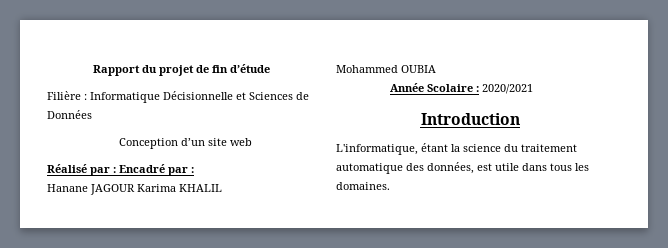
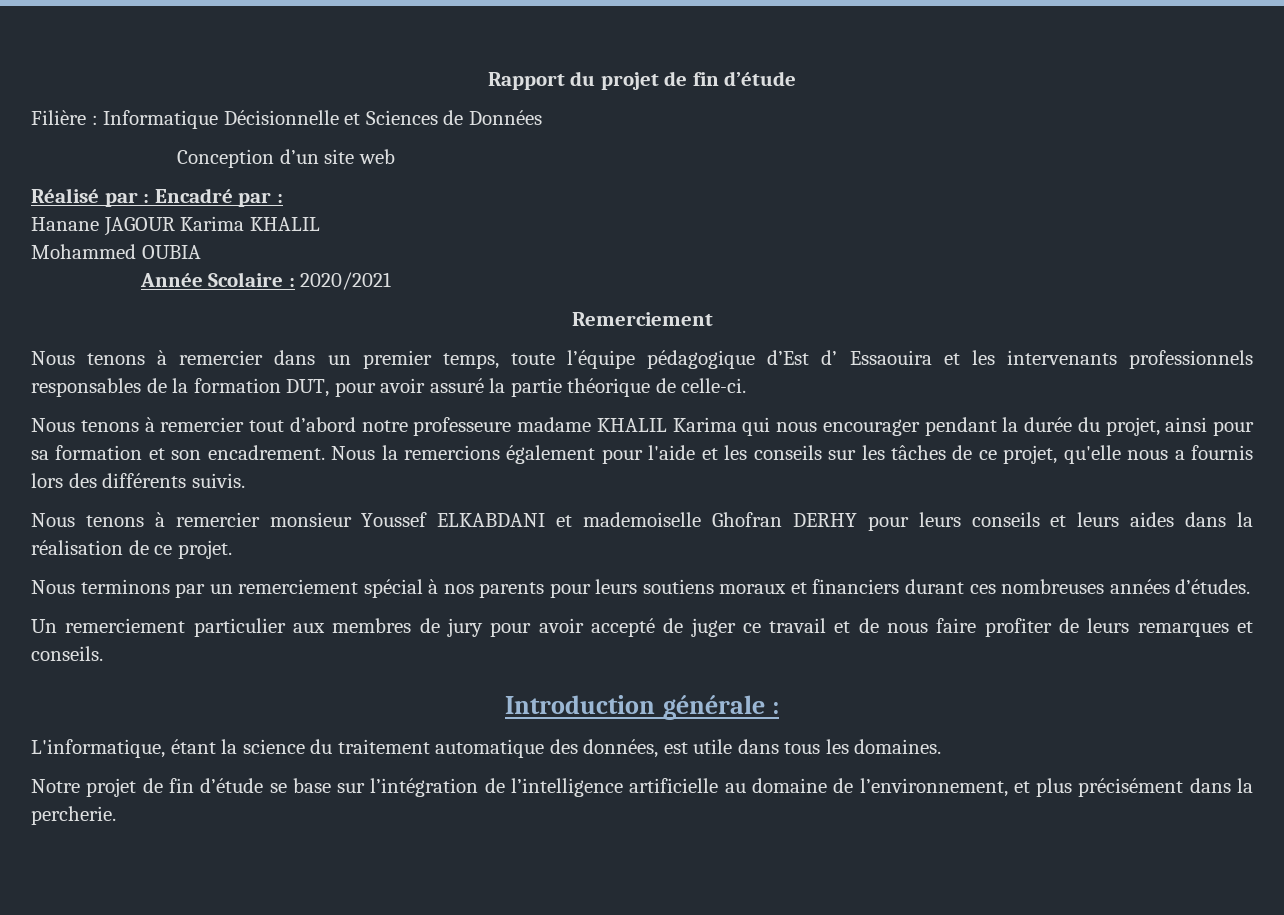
+ Remerciement
+ Nous tenons à remercier dans un premier temps, toute l’équipe pédagogique d’Est d’ Essaouira et les intervenants professionnels responsables de la formation DUT, pour avoir assuré la partie théorique de celle-ci.
+ Nous tenons à remercier tout d’abord notre professeure madame KHALIL Karima qui nous encourager pendant la durée du projet, ainsi pour sa formation et son encadrement. Nous la remercions également pour l'aide et les conseils sur les tâches de ce projet, qu'elle nous a fournis lors des différents suivis.
+ Nous tenons à remercier monsieur Youssef ELKABDANI et mademoiselle Ghofran DERHY pour leurs conseils et leurs aides dans la réalisation de ce projet.
+ Nous terminons par un remerciement spécial à nos parents pour leurs soutiens moraux et financiers durant ces nombreuses années d’études.
+ Un remerciement particulier aux membres de jury pour avoir accepté de juger ce travail et de nous faire profiter de leurs remarques et conseils.
- Introduction
+ Introduction générale :
+ Notre projet de fin d’étude se base sur l’intégration de l’intelligence artificielle au domaine de l’environnement, et plus précisément dans la percherie.

